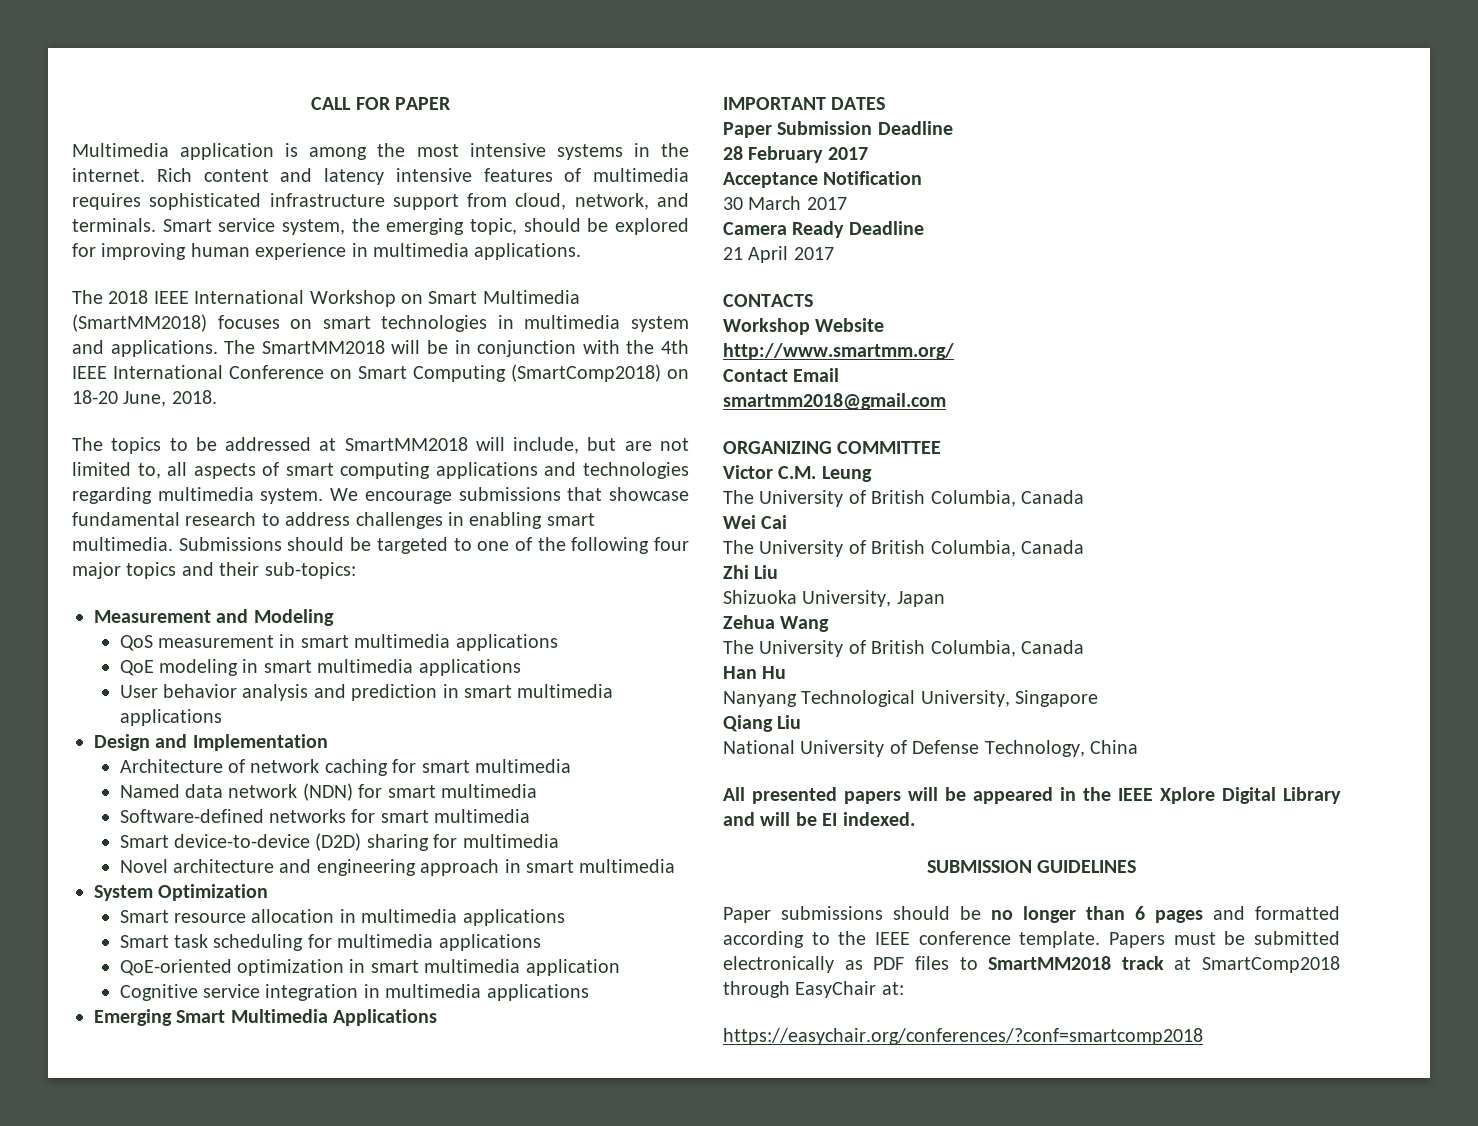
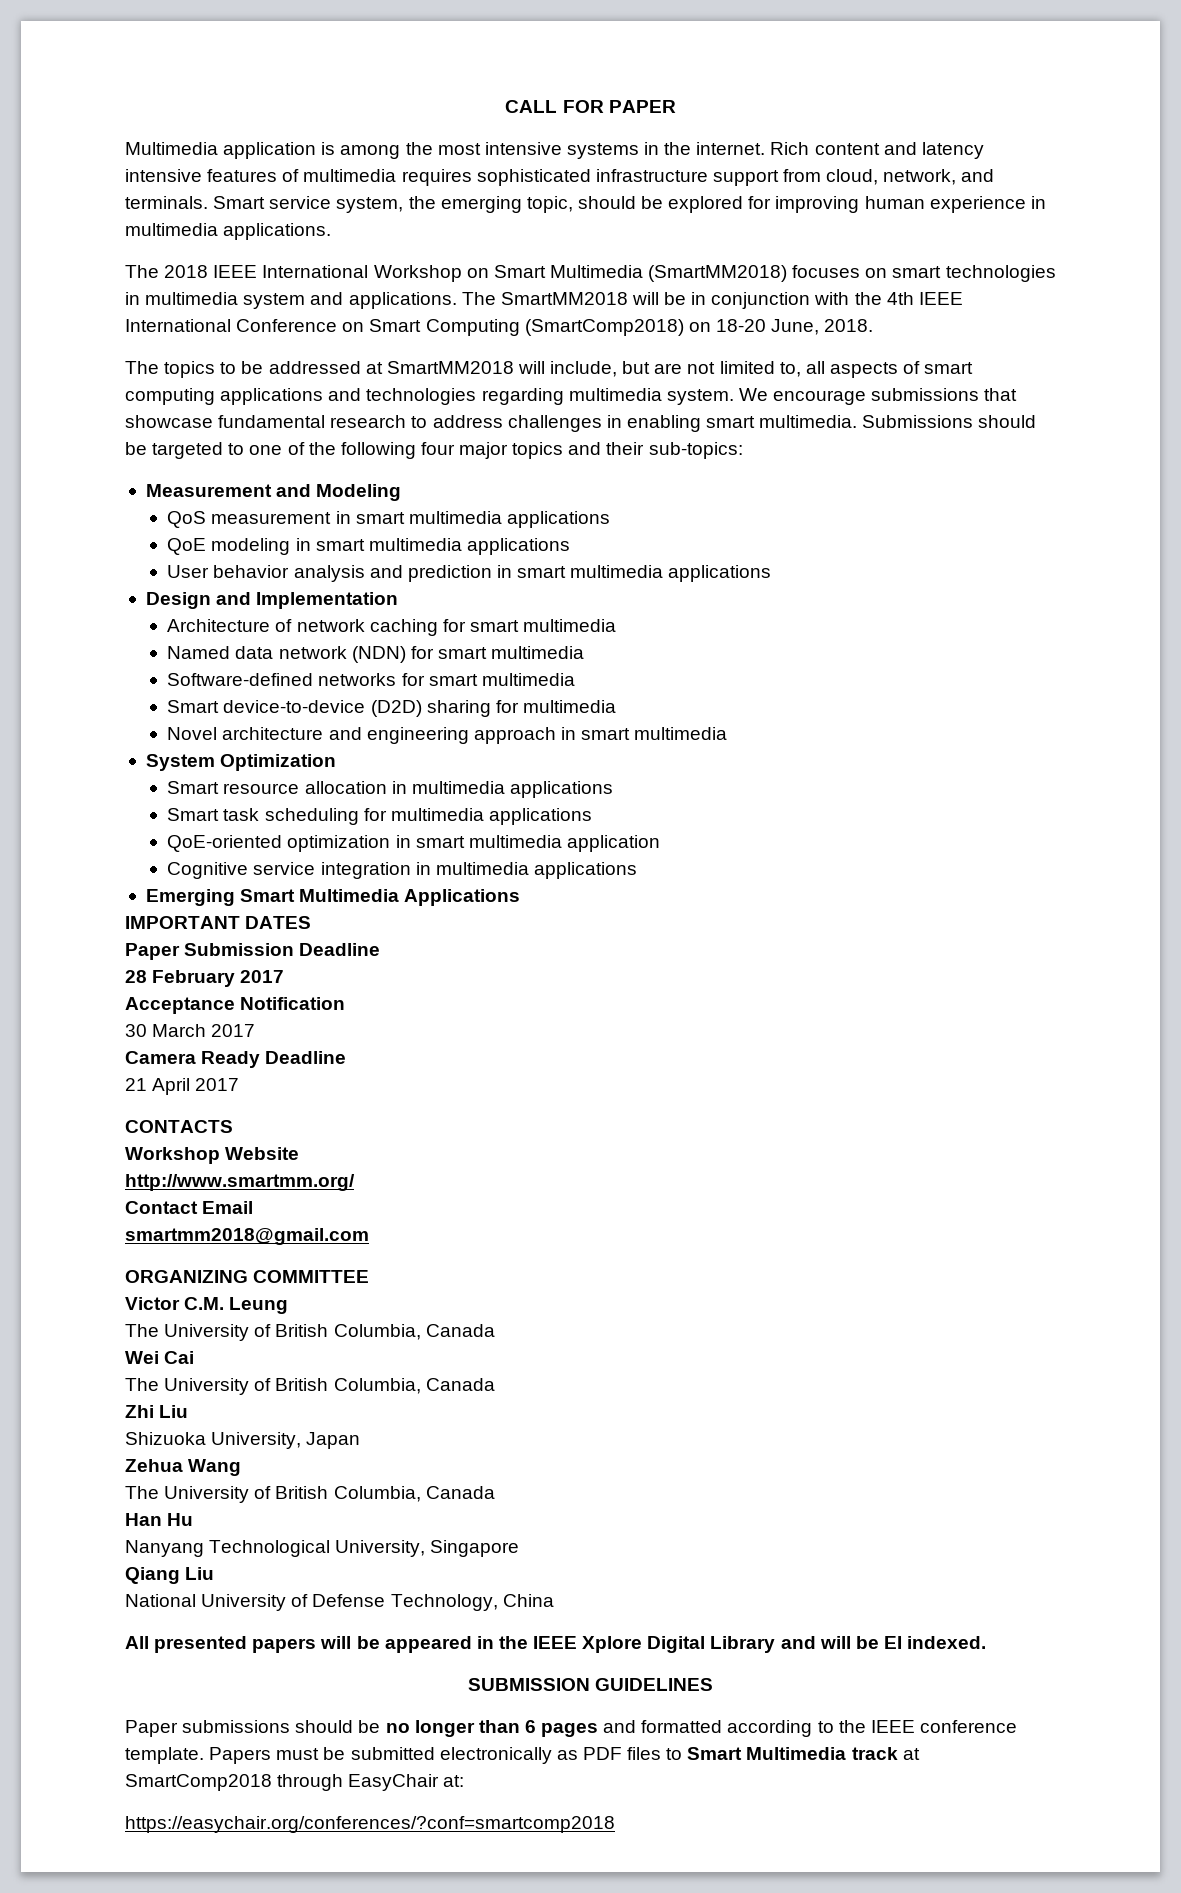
- Papers must be submitted electronically as PDF files to SmartMM2018 track at SmartComp2018 through EasyChair at:
+ Papers must be submitted electronically as PDF files to Smart Multimedia track at SmartComp2018 through EasyChair at:

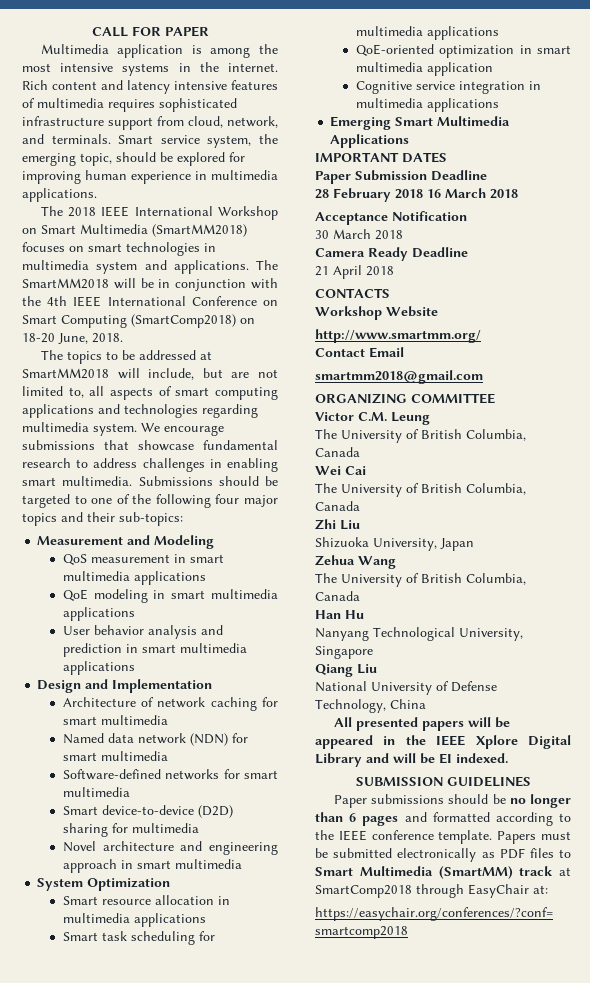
- 28 February 2017
+ 28 February 2018 16 March 2018
- 30 March 2017
+ 30 March 2018
- 21 April 2017
+ 21 April 2018
- Papers must be submitted electronically as PDF files to Smart Multimedia track at SmartComp2018 through EasyChair at:
+ Papers must be submitted electronically as PDF files to Smart Multimedia (SmartMM) track at SmartComp2018 through EasyChair at:

